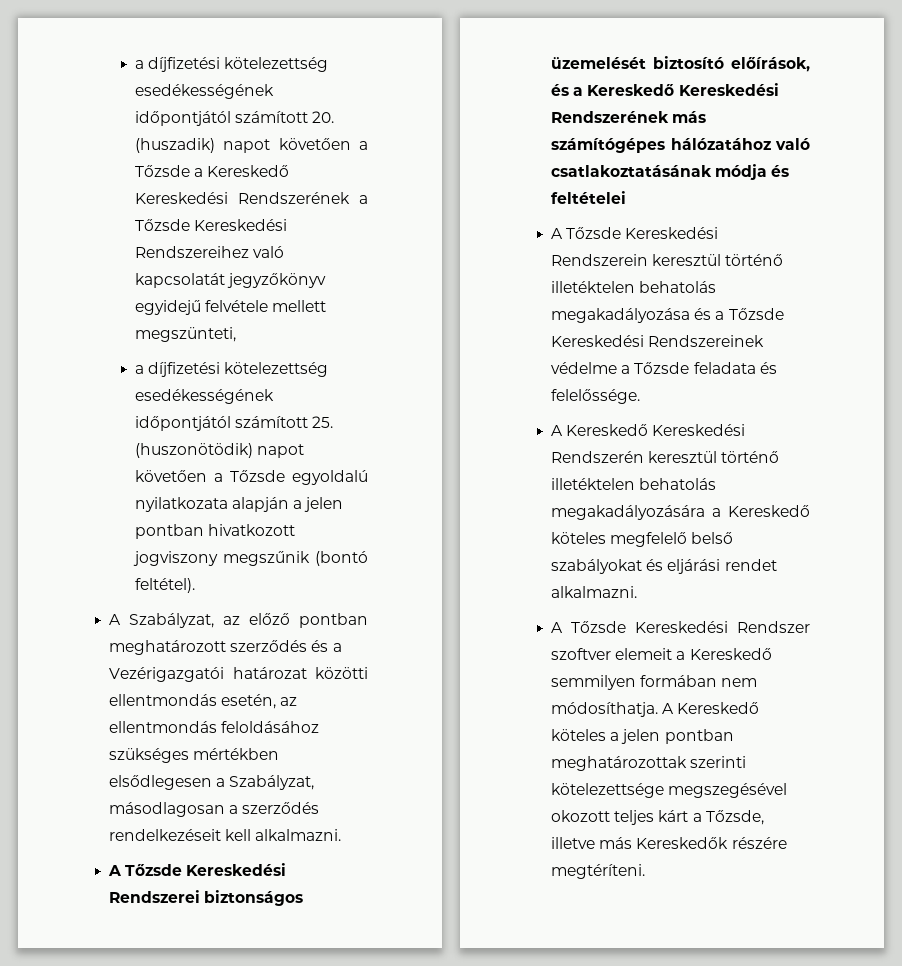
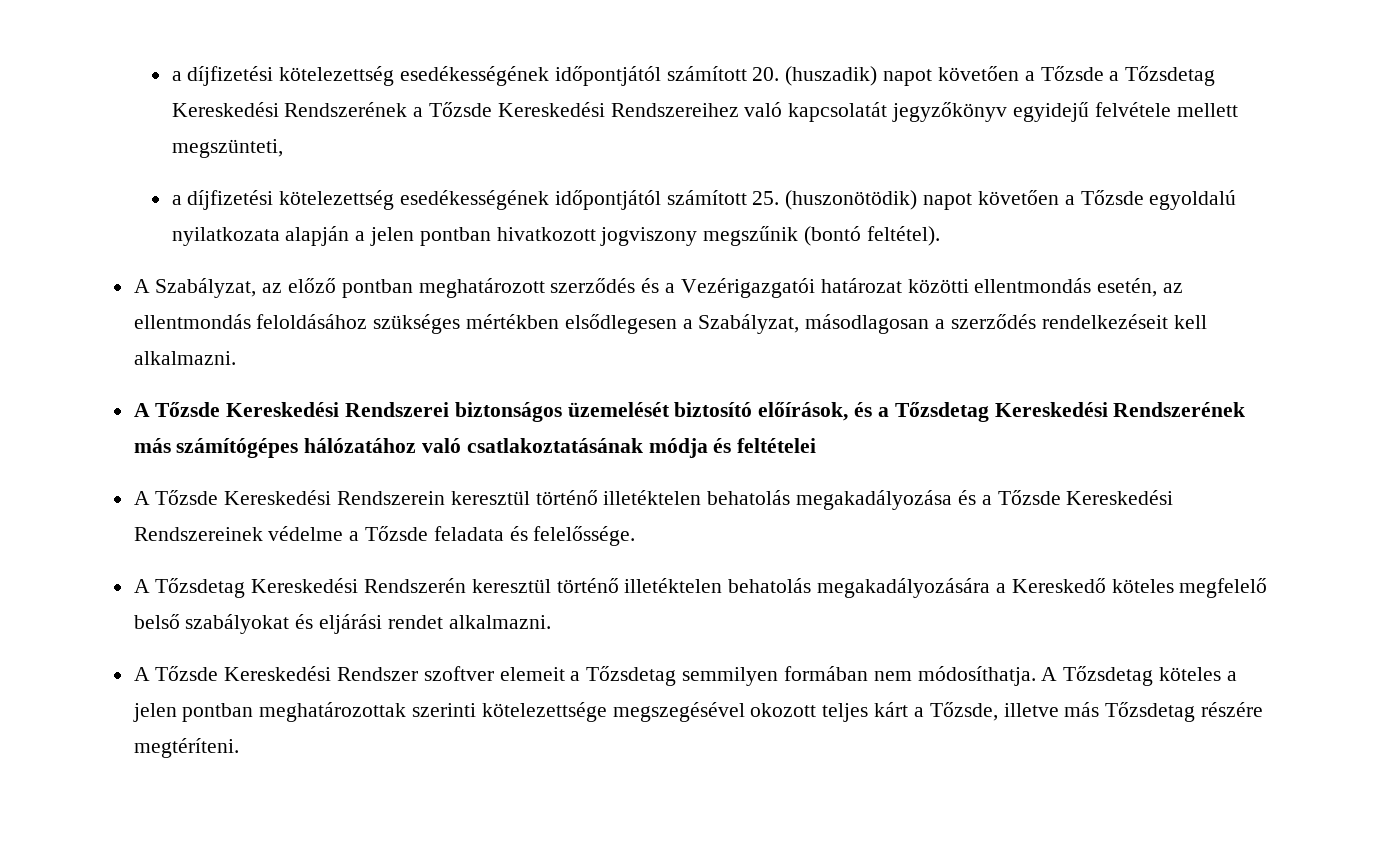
- a díjfizetési kötelezettség esedékességének időpontjától számított 20. (huszadik) napot követően a Tőzsde a Kereskedő Kereskedési Rendszerének a Tőzsde Kereskedési Rendszereihez való kapcsolatát jegyzőkönyv egyidejű felvétele mellett megszünteti,
+ a díjfizetési kötelezettség esedékességének időpontjától számított 20. (huszadik) napot követően a Tőzsde a Tőzsdetag Kereskedési Rendszerének a Tőzsde Kereskedési Rendszereihez való kapcsolatát jegyzőkönyv egyidejű felvétele mellett megszünteti,
- A Tőzsde Kereskedési Rendszerei biztonságos üzemelését biztosító előírások, és a Kereskedő Kereskedési Rendszerének más számítógépes hálózatához való csatlakoztatásának módja és feltételei
+ A Tőzsde Kereskedési Rendszerei biztonságos üzemelését biztosító előírások, és a Tőzsdetag Kereskedési Rendszerének más számítógépes hálózatához való csatlakoztatásának módja és feltételei
- A Kereskedő Kereskedési Rendszerén keresztül történő illetéktelen behatolás megakadályozására a Kereskedő köteles megfelelő belső szabályokat és eljárási rendet alkalmazni.
+ A Tőzsdetag Kereskedési Rendszerén keresztül történő illetéktelen behatolás megakadályozására a Kereskedő köteles megfelelő belső szabályokat és eljárási rendet alkalmazni.
- A Tőzsde Kereskedési Rendszer szoftver elemeit a Kereskedő semmilyen formában nem módosíthatja.
+ A Tőzsde Kereskedési Rendszer szoftver elemeit a Tőzsdetag semmilyen formában nem módosíthatja.
- A Kereskedő köteles a jelen pontban meghatározottak szerinti kötelezettsége megszegésével okozott teljes kárt a Tőzsde, illetve más Kereskedők részére megtéríteni.
+ A Tőzsdetag köteles a jelen pontban meghatározottak szerinti kötelezettsége megszegésével okozott teljes kárt a Tőzsde, illetve más Tőzsdetag részére megtéríteni.

